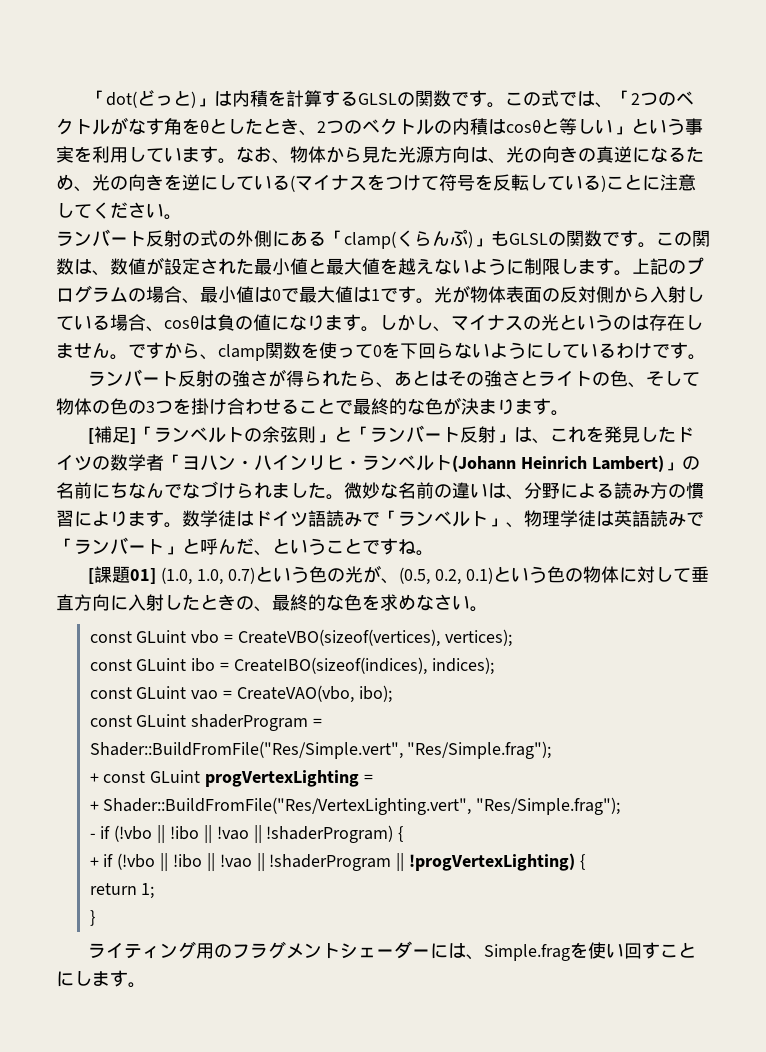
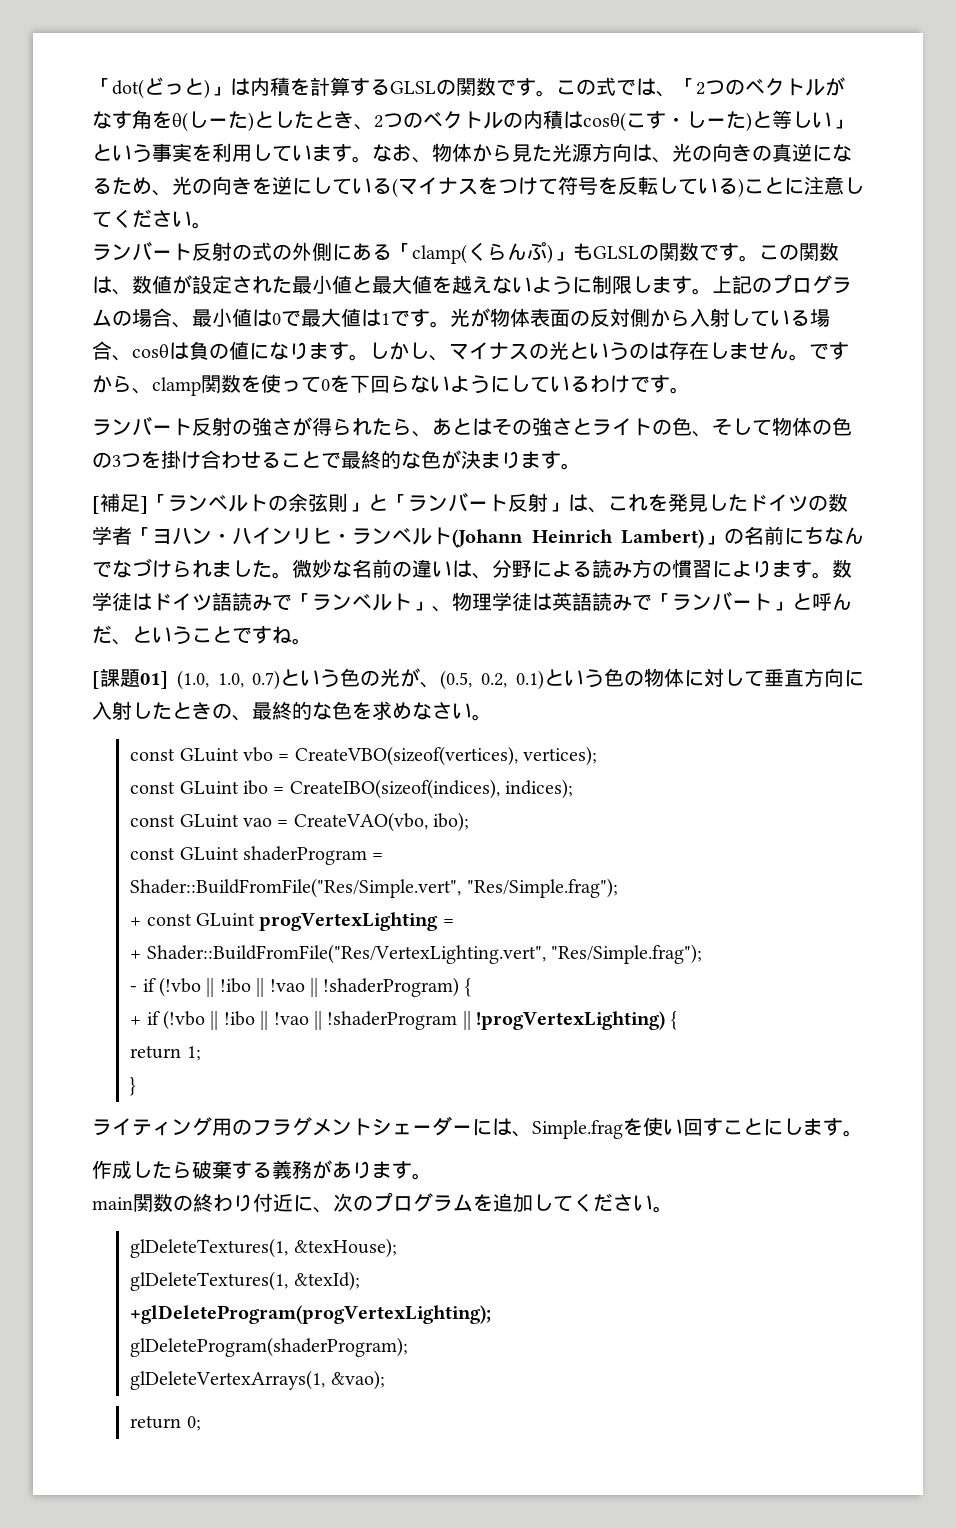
- この式では、「2つのベクトルがなす角をθとしたとき、2つのベクトルの内積はcosθと等しい」という事実を利用しています。
+ この式では、「2つのベクトルがなす角をθ(しーた)としたとき、2つのベクトルの内積はcosθ(こす・しーた)と等しい」という事実を利用しています。
+ 作成したら破棄する義務があります。
+ main関数の終わり付近に、次のプログラムを追加してください。
+ glDeleteTextures(1, &texHouse);
+ glDeleteTextures(1, &texId);
+ +glDeleteProgram(progVertexLighting);
+ glDeleteProgram(shaderProgram);
+ glDeleteVertexArrays(1, &vao);
+ return 0;

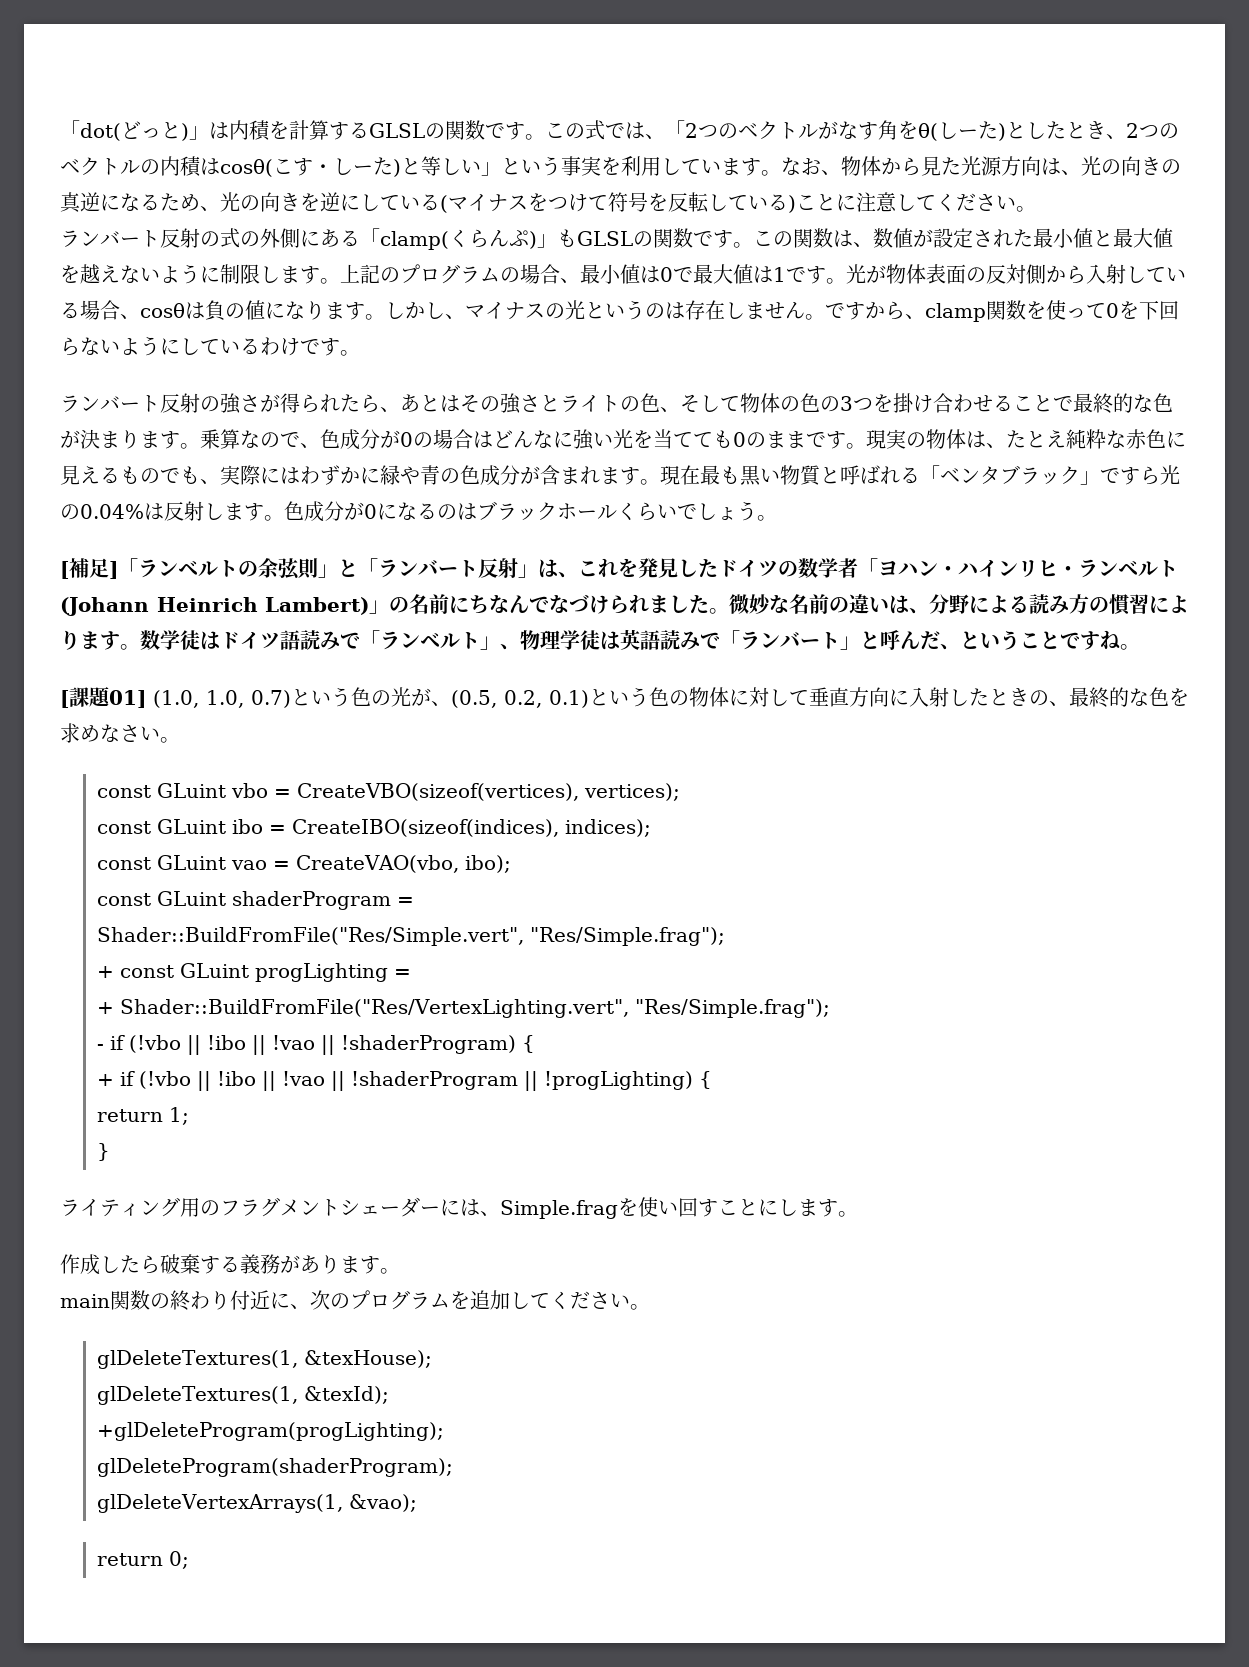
+ 乗算なので、色成分が0の場合はどんなに強い光を当てても0のままです。現実の物体は、たとえ純粋な赤色に見えるものでも、実際にはわずかに緑や青の色成分が含まれます。現在最も黒い物質と呼ばれる「ベンタブラック」ですら光の0.04%は反射します。色成分が0になるのはブラックホールくらいでしょう。
- + const GLuint progVertexLighting =
+ + const GLuint progLighting =
- + if (!vbo || !ibo || !vao || !shaderProgram || !progVertexLighting) {
+ + if (!vbo || !ibo || !vao || !shaderProgram || !progLighting) {
- +glDeleteProgram(progVertexLighting);
+ +glDeleteProgram(progLighting);

